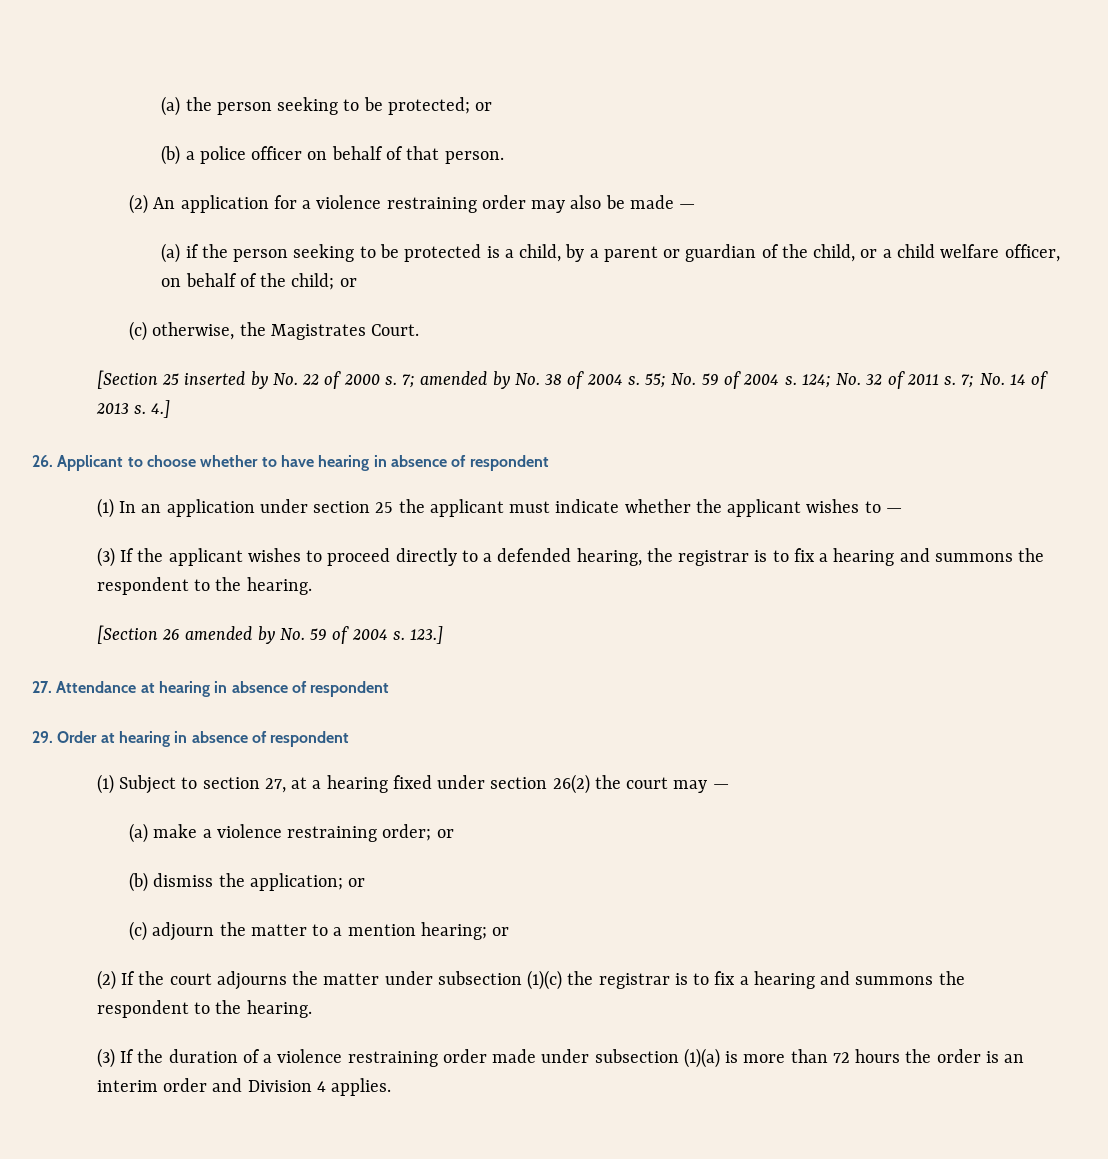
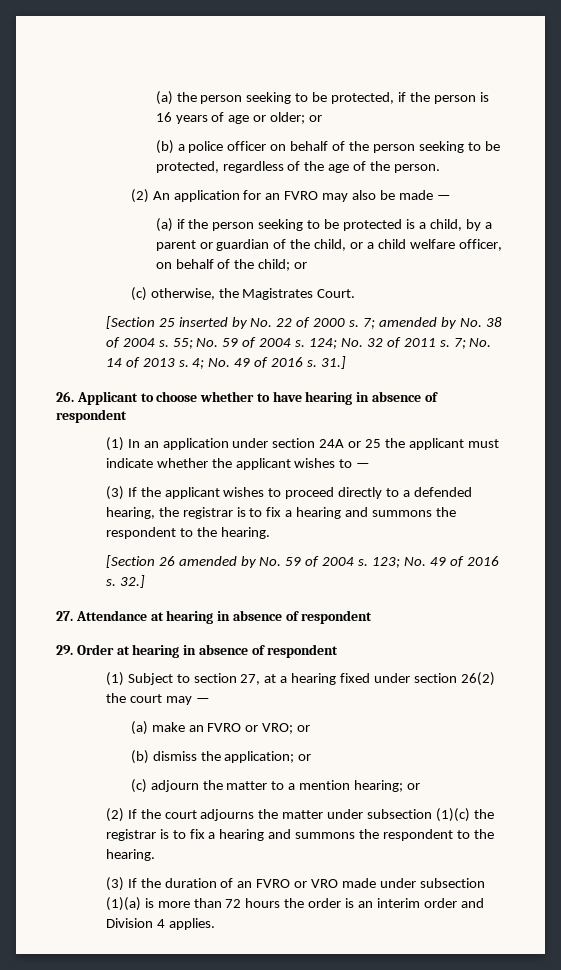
- (a) the person seeking to be protected; or
+ (a) the person seeking to be protected, if the person is 16 years of age or older; or
- (b) a police officer on behalf of that person.
+ (b) a police officer on behalf of the person seeking to be protected, regardless of the age of the person.
- (2) An application for a violence restraining order may also be made —
+ (2) An application for an FVRO may also be made —
- 4.]
+ 4; No. 49 of 2016 s. 31.]
- (1) In an application under section 25 the applicant must indicate whether the applicant wishes to —
+ (1) In an application under section 24A or 25 the applicant must indicate whether the applicant wishes to —
- 123.]
+ 123; No. 49 of 2016 s. 32.]
- (a) make a violence restraining order; or
+ (a) make an FVRO or VRO; or
- (3) If the duration of a violence restraining order made under subsection (1)(a) is more than 72 hours the order is an interim order and Division 4 applies.
+ (3) If the duration of an FVRO or VRO made under subsection (1)(a) is more than 72 hours the order is an interim order and Division 4 applies.

